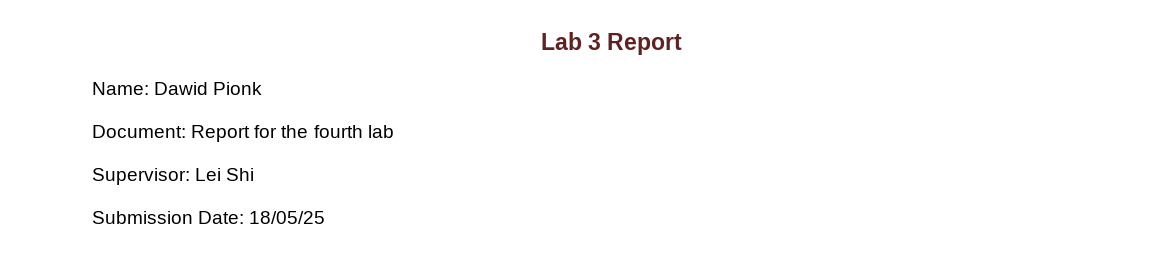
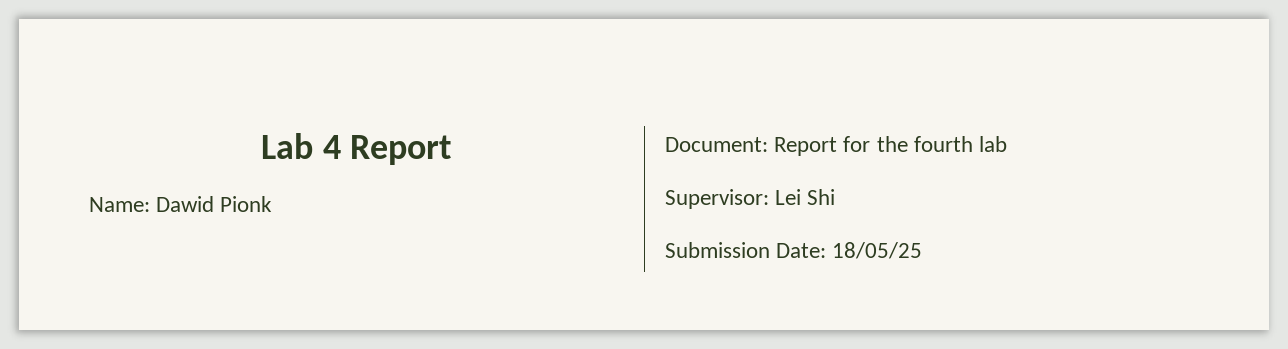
- Lab 3 Report
+ Lab 4 Report

